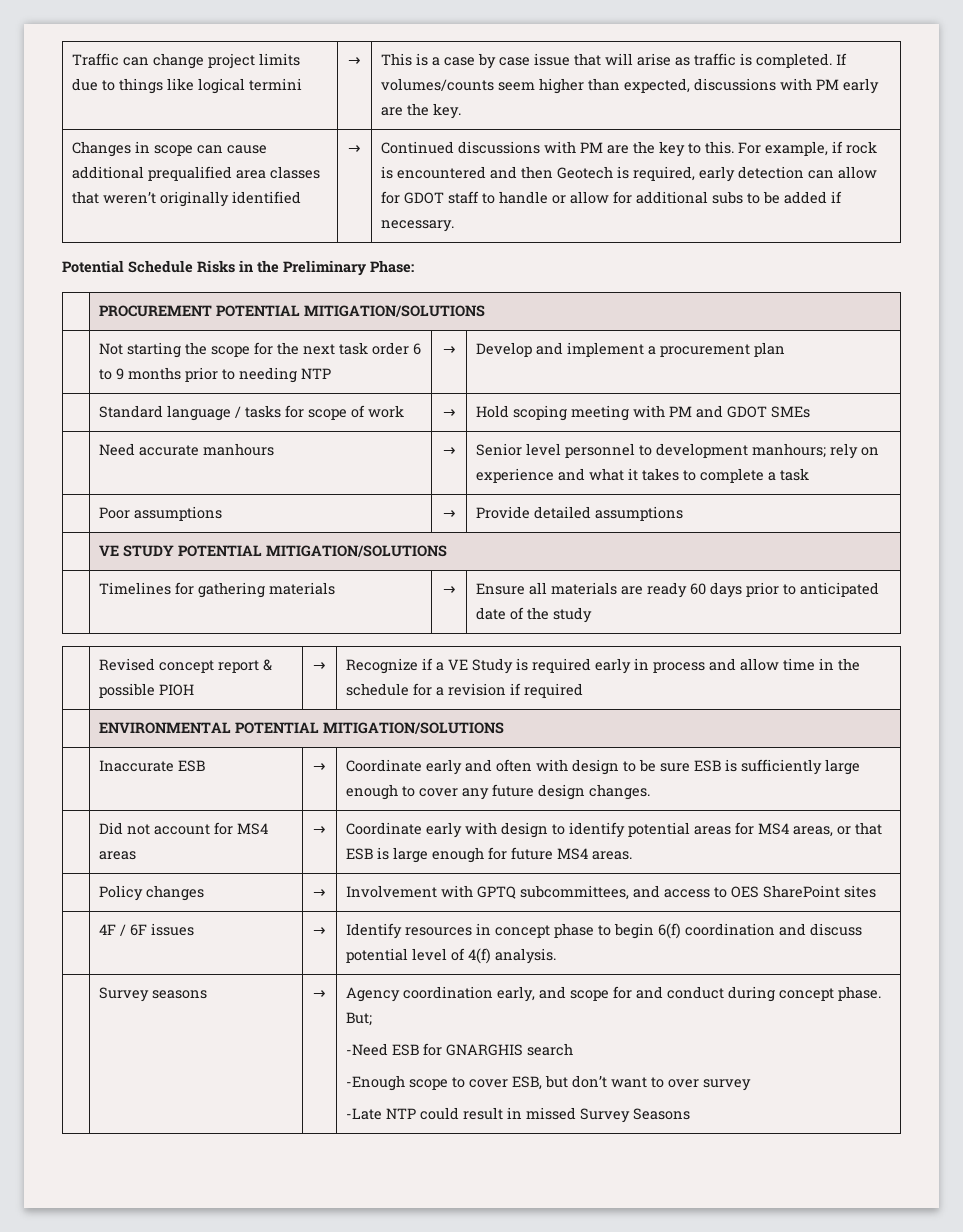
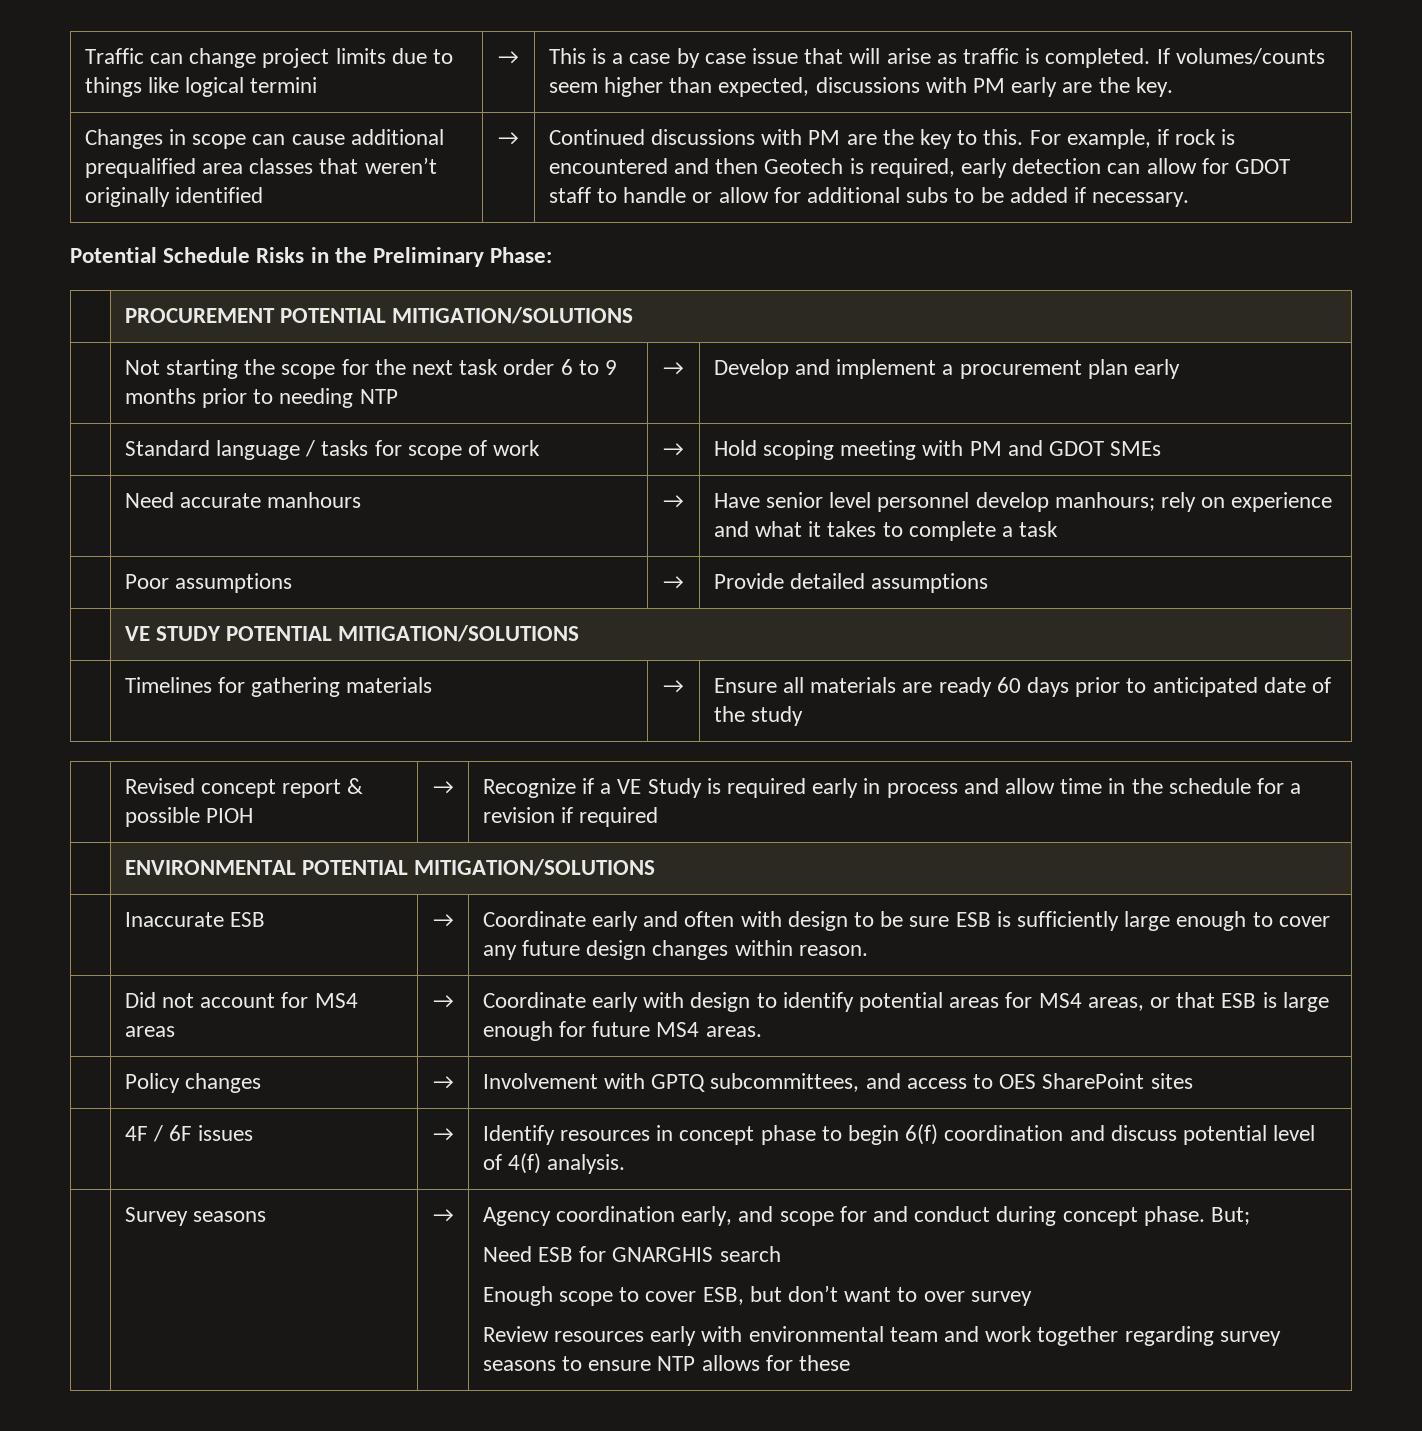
- | Not starting the scope for the next task order 6 to 9 months prior to needing NTP | → | Develop and implement a procurement plan
+ | Not starting the scope for the next task order 6 to 9 months prior to needing NTP | → | Develop and implement a procurement plan early
- | Need accurate manhours | → | Senior level personnel to development manhours; rely on experience and what it takes to complete a task
+ | Need accurate manhours | → | Have senior level personnel develop manhours; rely on experience and what it takes to complete a task
- | Inaccurate ESB | → | Coordinate early and often with design to be sure ESB is sufficiently large enough to cover any future design changes.
+ | Inaccurate ESB | → | Coordinate early and often with design to be sure ESB is sufficiently large enough to cover any future design changes within reason.
- -Need ESB for GNARGHIS search
+ Need ESB for GNARGHIS search
- -Enough scope to cover ESB, but don’t want to over survey
+ Enough scope to cover ESB, but don’t want to over survey
- -Late NTP could result in missed Survey Seasons
+ Review resources early with environmental team and work together regarding survey seasons to ensure NTP allows for these

